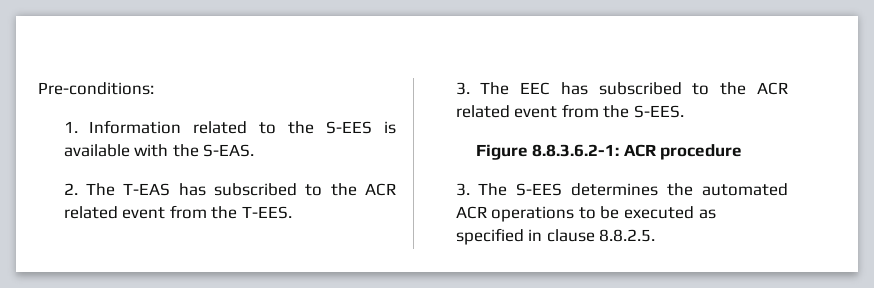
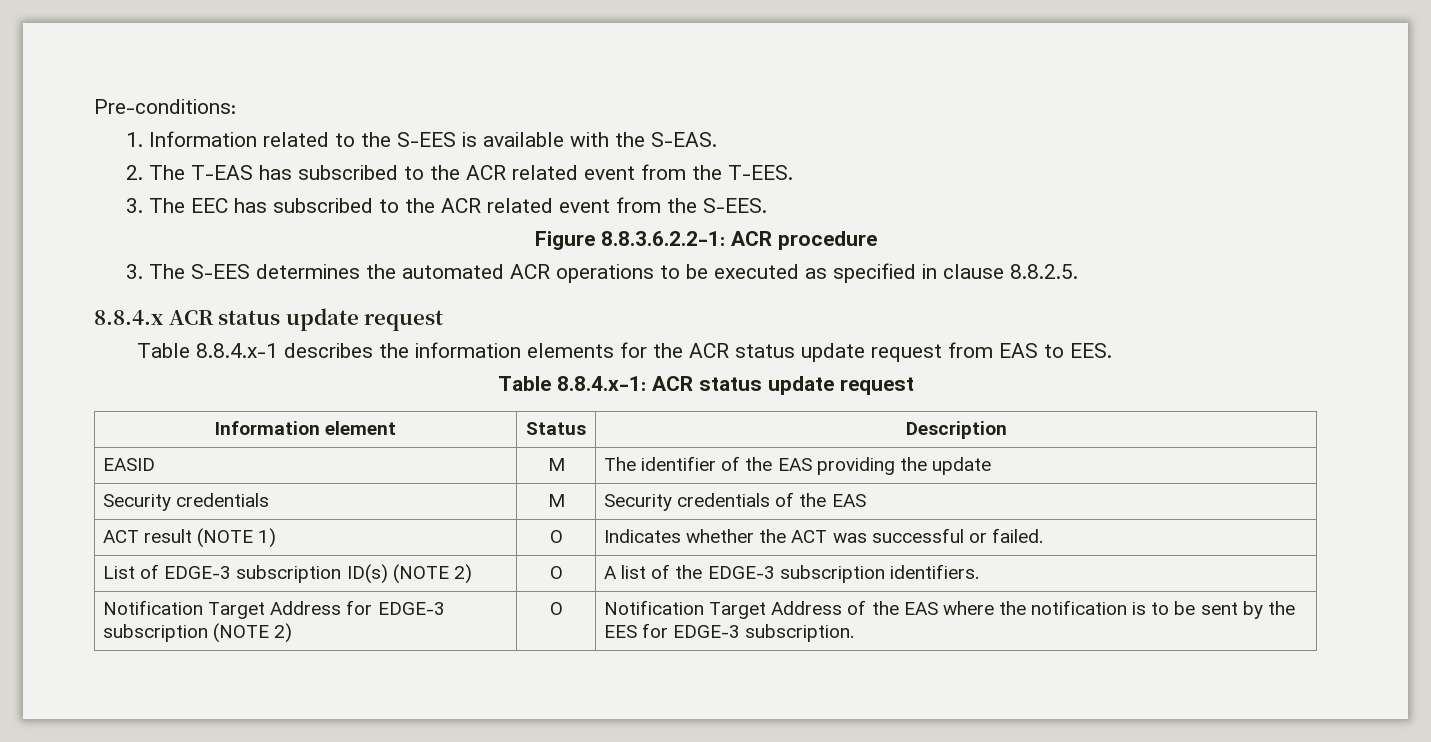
- Figure 8.8.3.6.2-1: ACR procedure
+ Figure 8.8.3.6.2.2-1: ACR procedure
+ 8.8.4.x ACR status update request
+ Table 8.8.4.x-1 describes the information elements for the ACR status update request from EAS to EES.
+ Table 8.8.4.x-1: ACR status update request
+ Information element | Status | Description
+ EASID | M | The identifier of the EAS providing the update
+ Security credentials | M | Security credentials of the EAS
+ ACT result (NOTE 1) | O | Indicates whether the ACT was successful or failed.
+ List of EDGE-3 subscription ID(s) (NOTE 2) | O | A list of the EDGE-3 subscription identifiers.
+ Notification Target Address for EDGE-3 subscription (NOTE 2) | O | Notification Target Address of the EAS where the notification is to be sent by the EES for EDGE-3 subscription.

